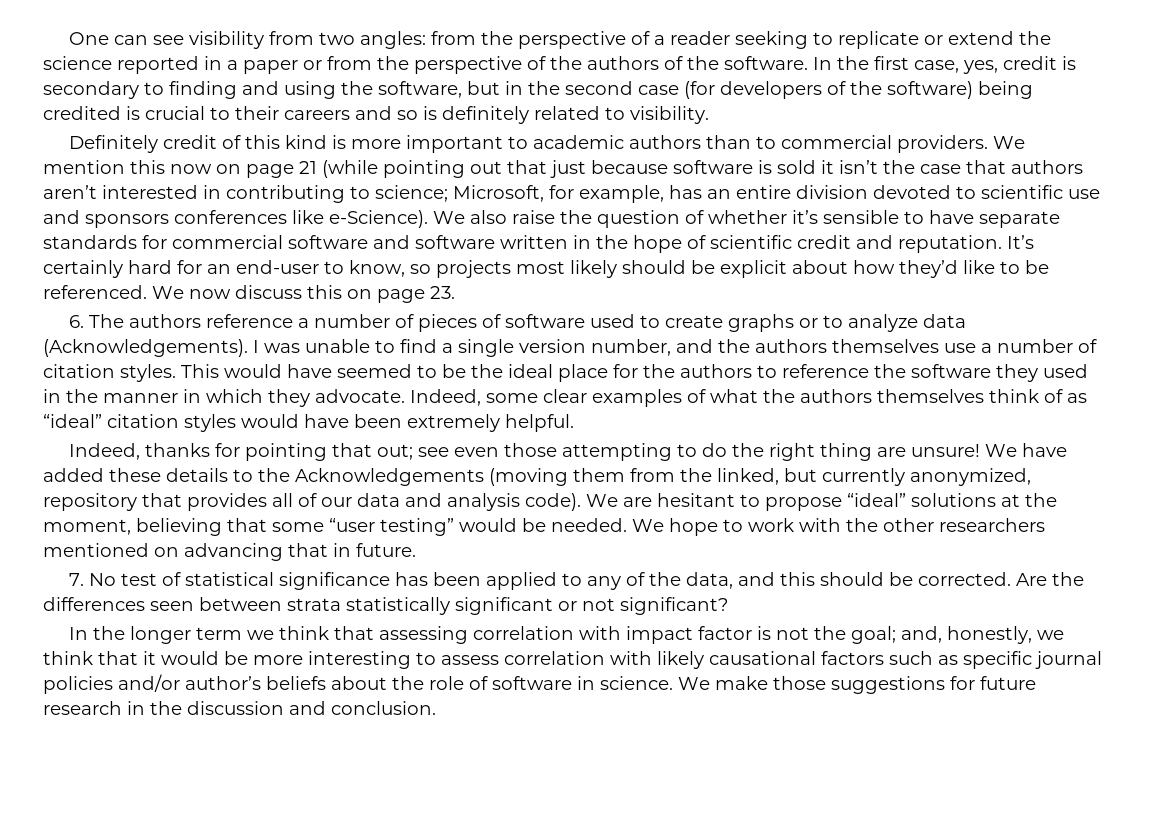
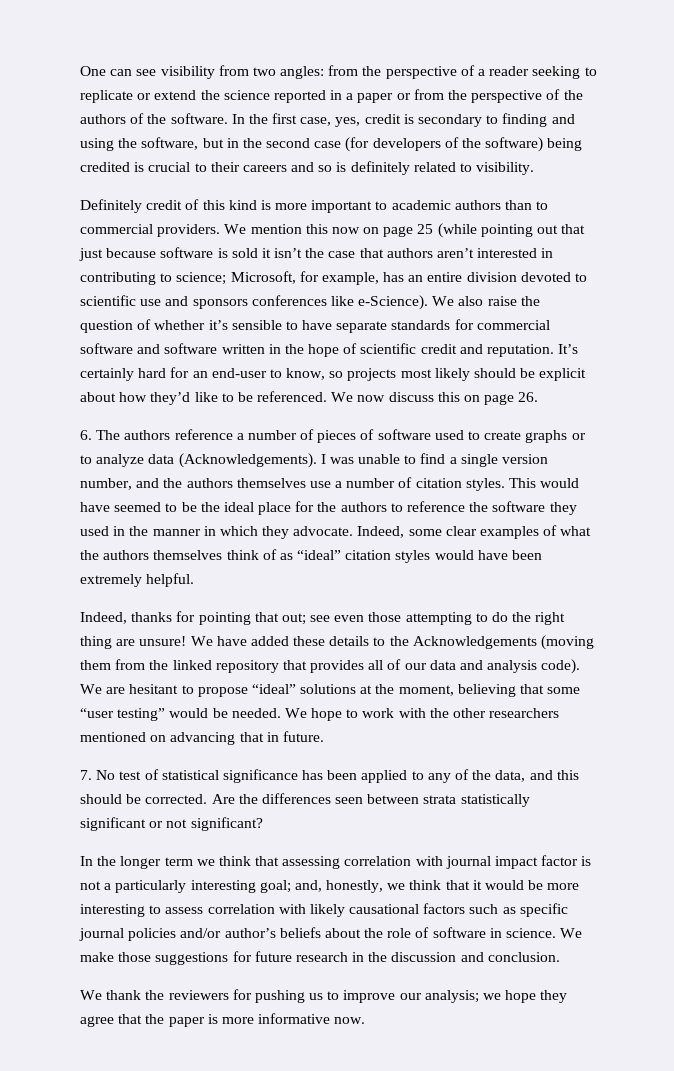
- We mention this now on page 21 (while pointing out that just because software is sold it isn’t the case that authors aren’t interested in contributing to science; Microsoft, for example, has an entire division devoted to scientific use and sponsors conferences like e-Science).
+ We mention this now on page 25 (while pointing out that just because software is sold it isn’t the case that authors aren’t interested in contributing to science; Microsoft, for example, has an entire division devoted to scientific use and sponsors conferences like e-Science).
- We now discuss this on page 23.
+ We now discuss this on page 26.
- We have added these details to the Acknowledgements (moving them from the linked, but currently anonymized, repository that provides all of our data and analysis code).
+ We have added these details to the Acknowledgements (moving them from the linked repository that provides all of our data and analysis code).
- In the longer term we think that assessing correlation with impact factor is not the goal; and, honestly, we think that it would be more interesting to assess correlation with likely causational factors such as specific journal policies and/or author’s beliefs about the role of software in science.
+ In the longer term we think that assessing correlation with journal impact factor is not a particularly interesting goal; and, honestly, we think that it would be more interesting to assess correlation with likely causational factors such as specific journal policies and/or author’s beliefs about the role of software in science.
+ We thank the reviewers for pushing us to improve our analysis; we hope they agree that the paper is more informative now.

